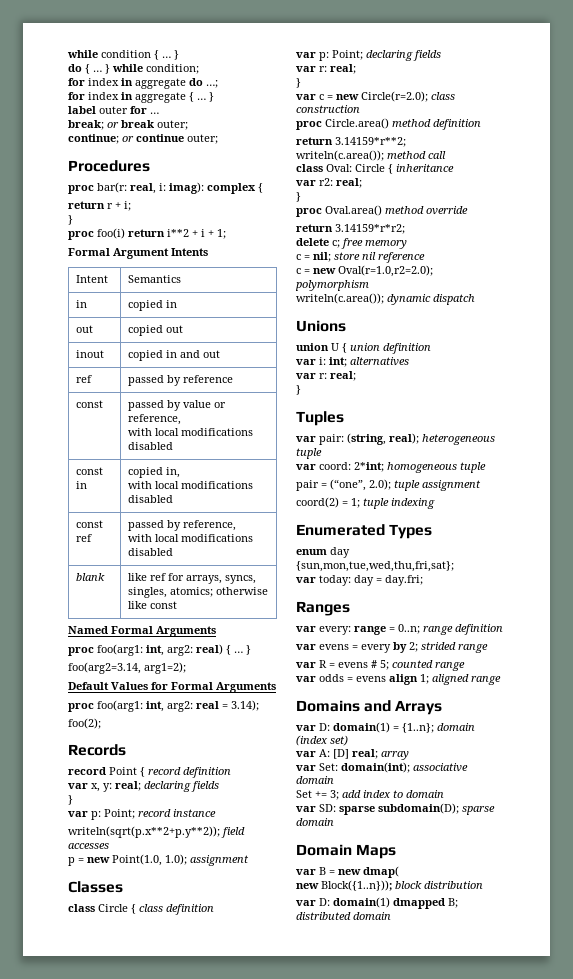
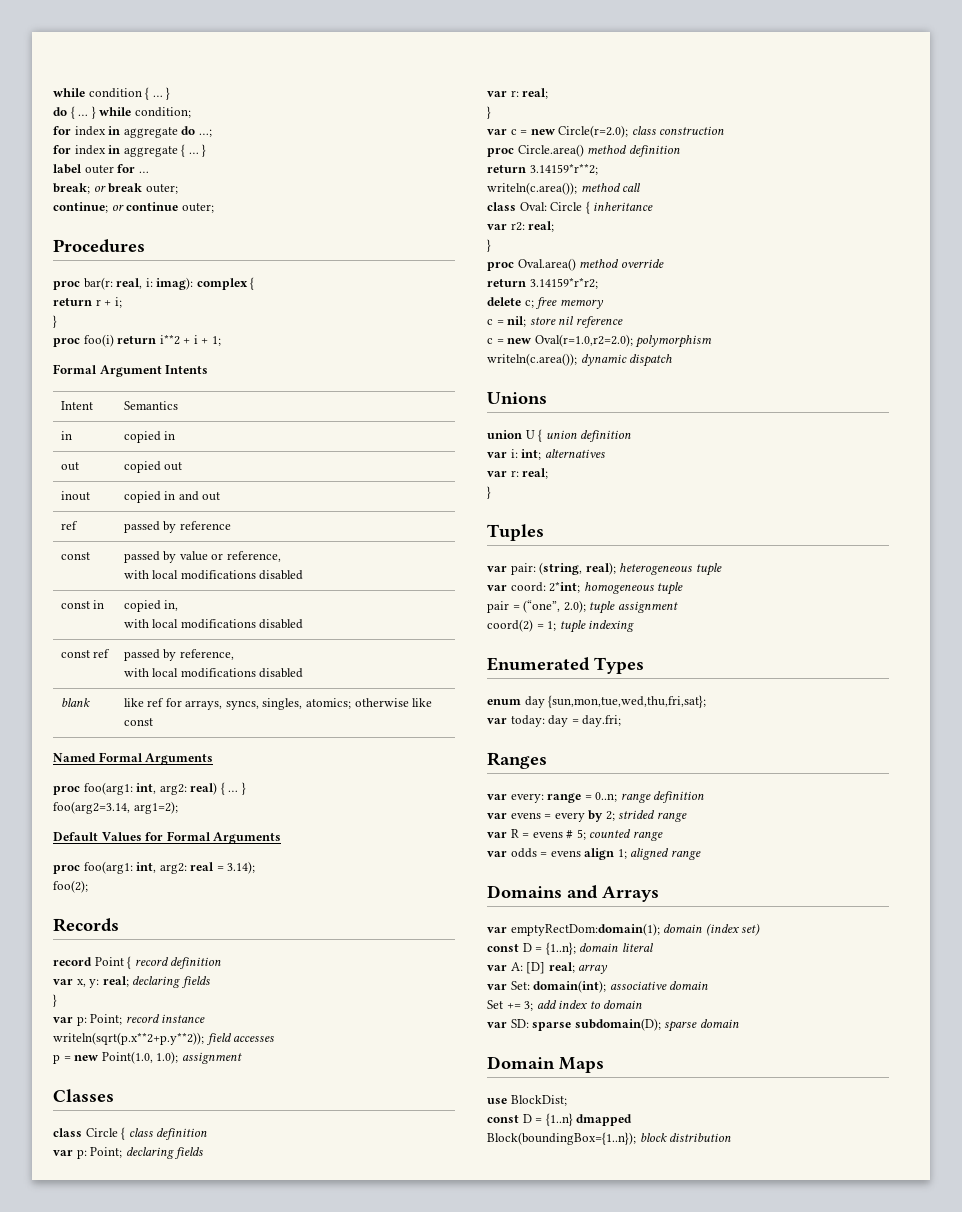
- var D: domain(1) = {1..n}; domain (index set)
+ var emptyRectDom:domain(1); domain (index set)
+ const D = {1..n}; domain literal
- var B = new dmap(
- new Block({1..n})); block distribution
- var D: domain(1) dmapped B; distributed domain
+ use BlockDist;
+ const D = {1..n} dmapped
+ Block(boundingBox={1..n}); block distribution

